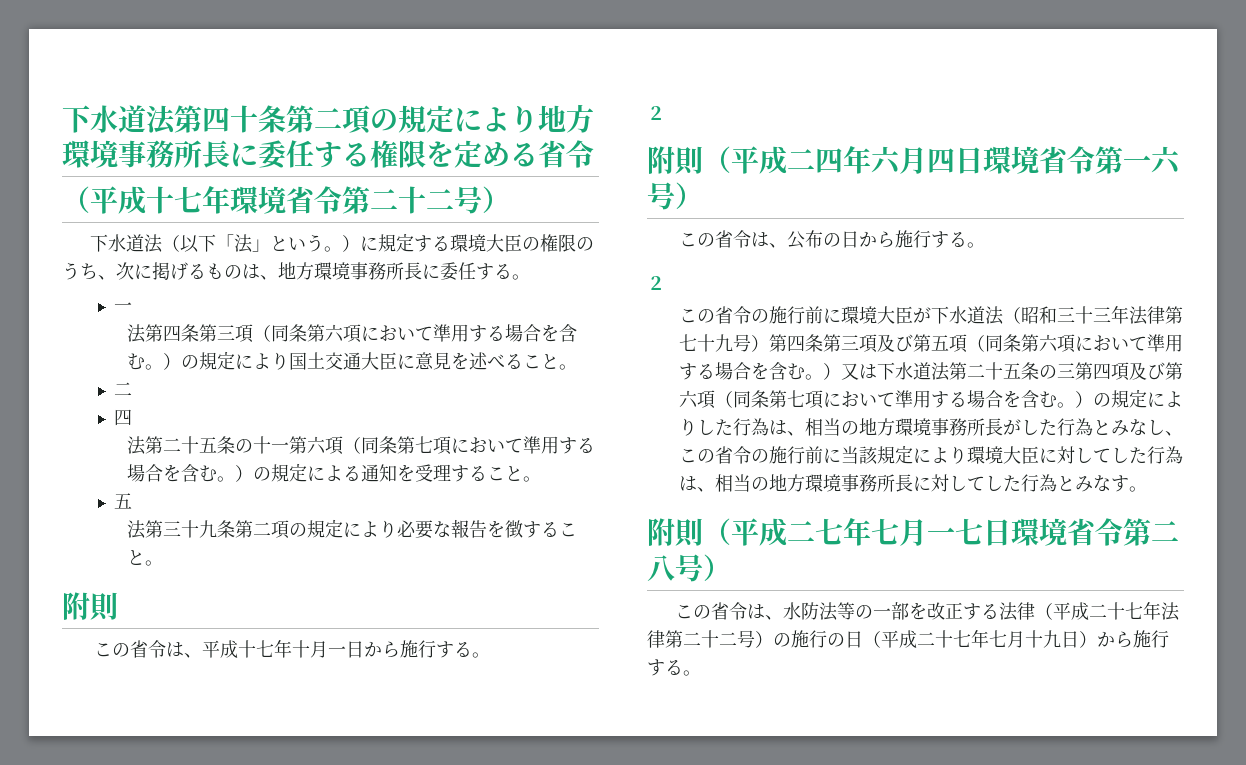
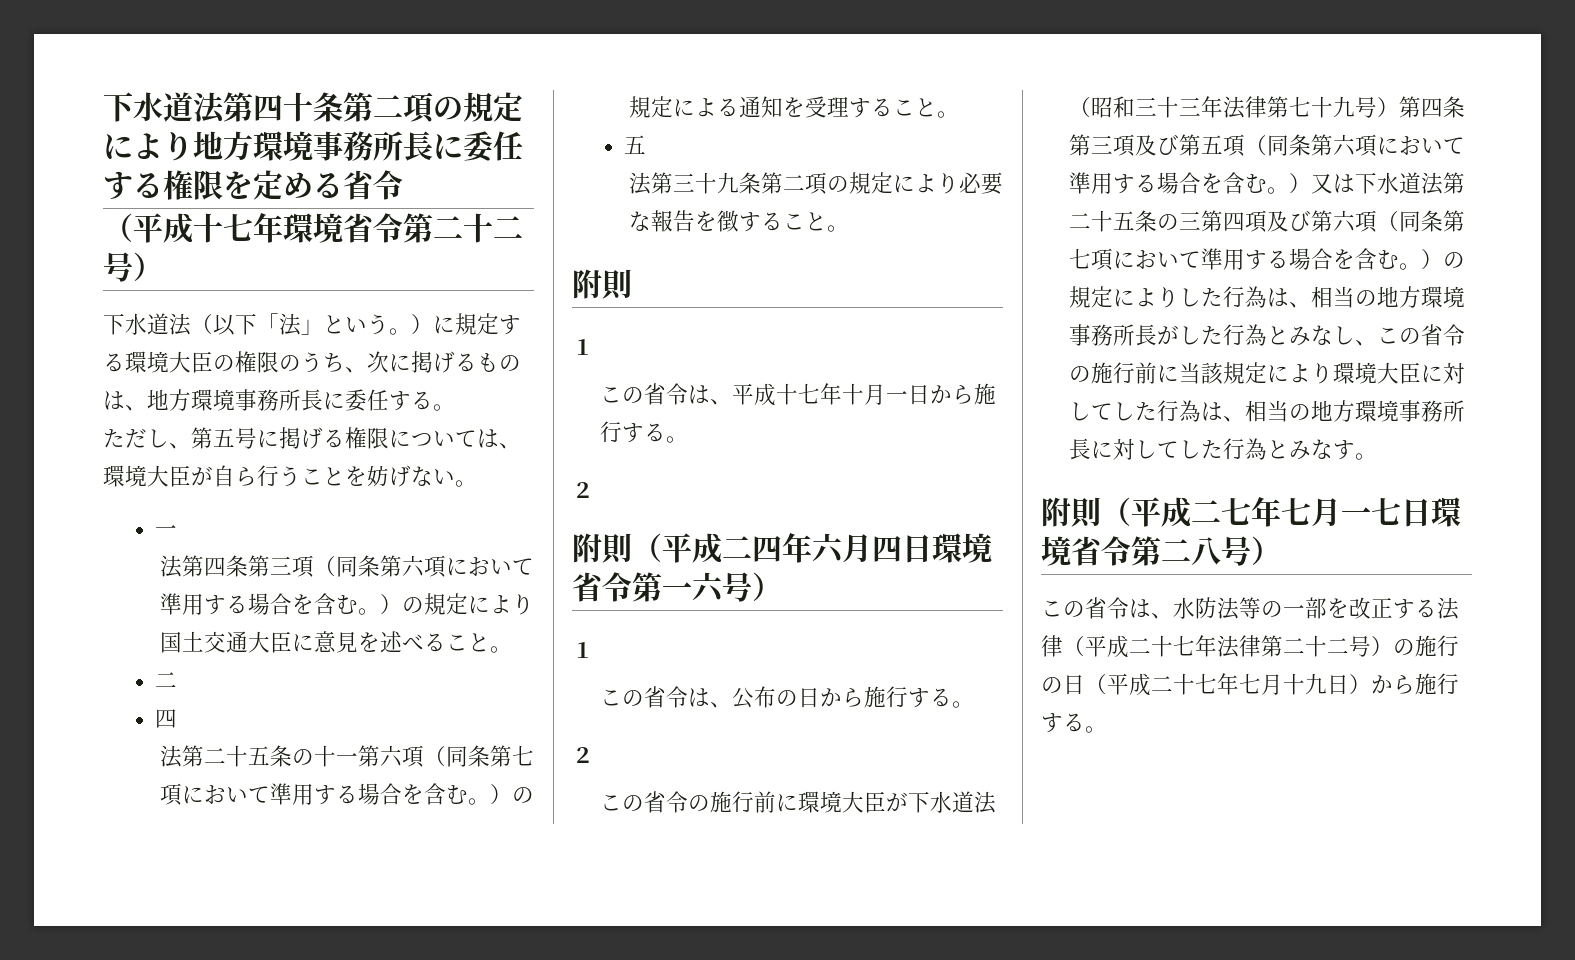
+ ただし、第五号に掲げる権限については、環境大臣が自ら行うことを妨げない。
  法第三十九条第二項の規定により必要な報告を徴すること。
  附則
+ １
  附則（平成二四年六月四日環境省令第一六号）
+ １

